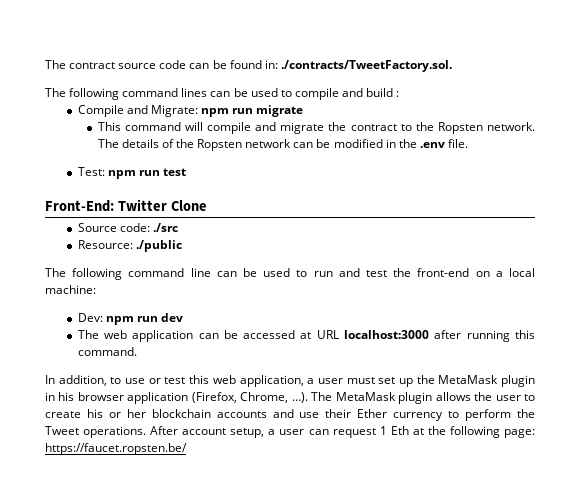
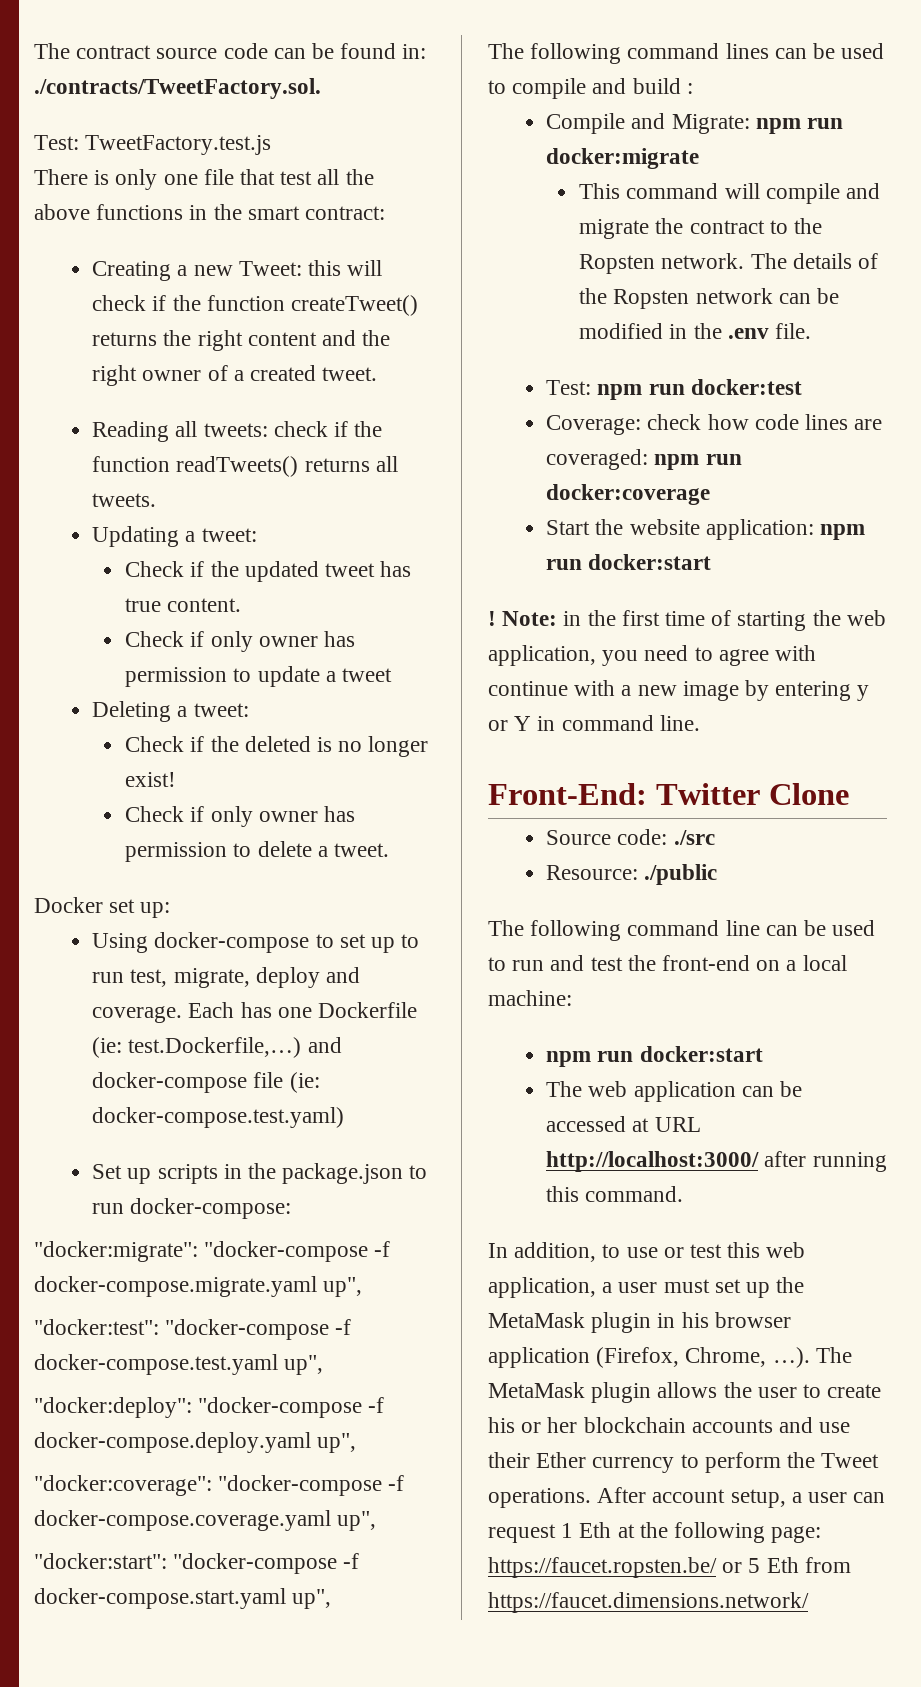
+ Test: TweetFactory.test.js
+ There is only one file that test all the above functions in the smart contract:
+ Creating a new Tweet: this will check if the function createTweet() returns the right content and the right owner of a created tweet.
+ Reading all tweets: check if the function readTweets() returns all tweets.
+ Updating a tweet:
+ Check if the updated tweet has true content.
+ Check if only owner has permission to update a tweet
+ Deleting a tweet:
+ Check if the deleted is no longer exist!
+ Check if only owner has permission to delete a tweet.
+ Docker set up:
+ Using docker-compose to set up to run test, migrate, deploy and coverage. Each has one Dockerfile (ie: test.Dockerfile,…) and docker-compose file (ie: docker-compose.test.yaml)
+ Set up scripts in the package.json to run docker-compose:
+ "docker:migrate": "docker-compose -f docker-compose.migrate.yaml up",
+ "docker:test": "docker-compose -f docker-compose.test.yaml up",
+ "docker:deploy": "docker-compose -f docker-compose.deploy.yaml up",
+ "docker:coverage": "docker-compose -f docker-compose.coverage.yaml up",
+ "docker:start": "docker-compose -f docker-compose.start.yaml up",
- Compile and Migrate: npm run migrate
+ Compile and Migrate: npm run docker:migrate
- Test: npm run test
+ Test: npm run docker:test
+ Coverage: check how code lines are coveraged: npm run docker:coverage
+ Start the website application: npm run docker:start
+ ! Note: in the first time of starting the web application, you need to agree with continue with a new image by entering y or Y in command line.
  The following command line can be used to run and test the front-end on a local machine:
- Dev: npm run dev
+ npm run docker:start
- The web application can be accessed at URL localhost:3000 after running this command.
+ The web application can be accessed at URL http://localhost:3000/ after running this command.
- After account setup, a user can request 1 Eth at the following page: https://faucet.ropsten.be/
+ After account setup, a user can request 1 Eth at the following page: https://faucet.ropsten.be/ or 5 Eth from https://faucet.dimensions.network/

